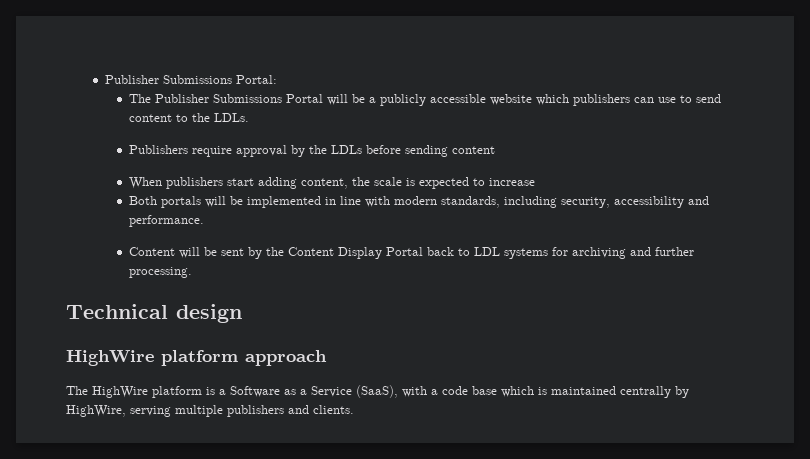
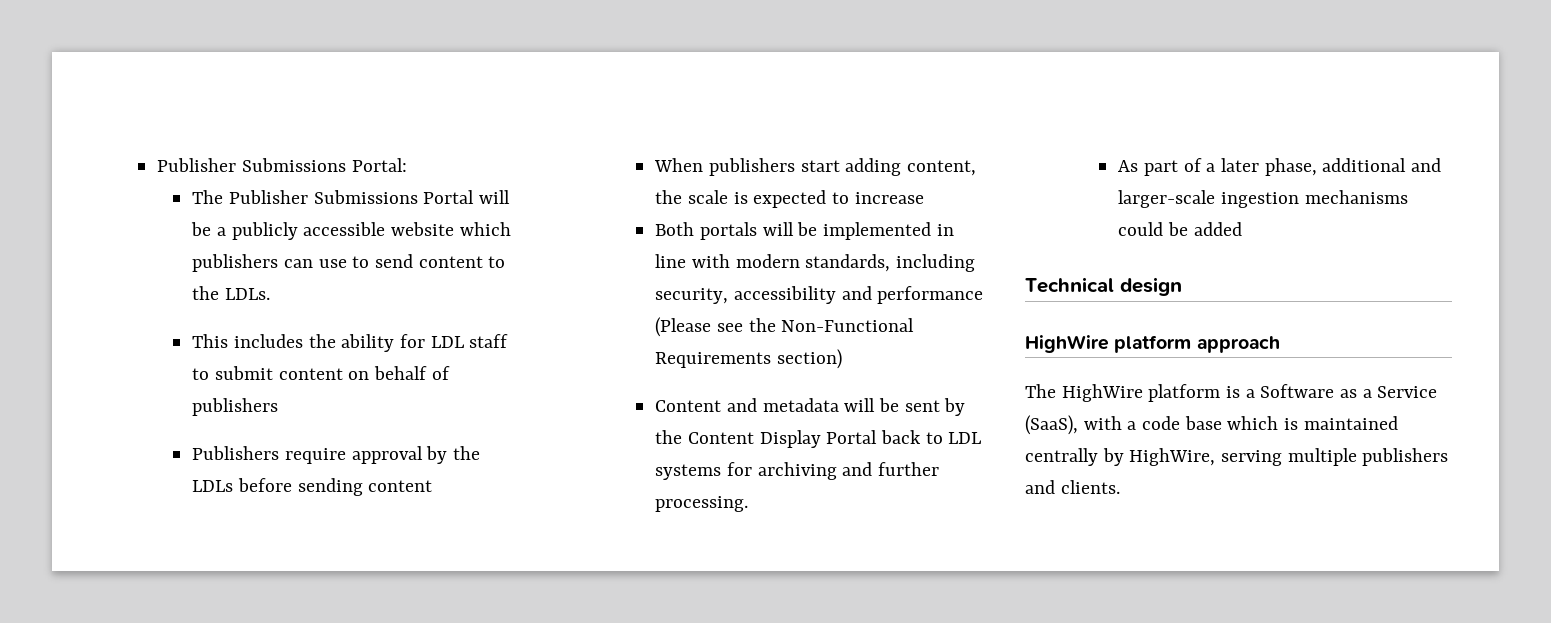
+ This includes the ability for LDL staff to submit content on behalf of publishers
- Both portals will be implemented in line with modern standards, including security, accessibility and performance.
- Content will be sent by the Content Display Portal back to LDL systems for archiving and further processing.
+ Both portals will be implemented in line with modern standards, including security, accessibility and performance (Please see the Non-Functional Requirements section)
+ Content and metadata will be sent by the Content Display Portal back to LDL systems for archiving and further processing.
+ As part of a later phase, additional and larger-scale ingestion mechanisms could be added

